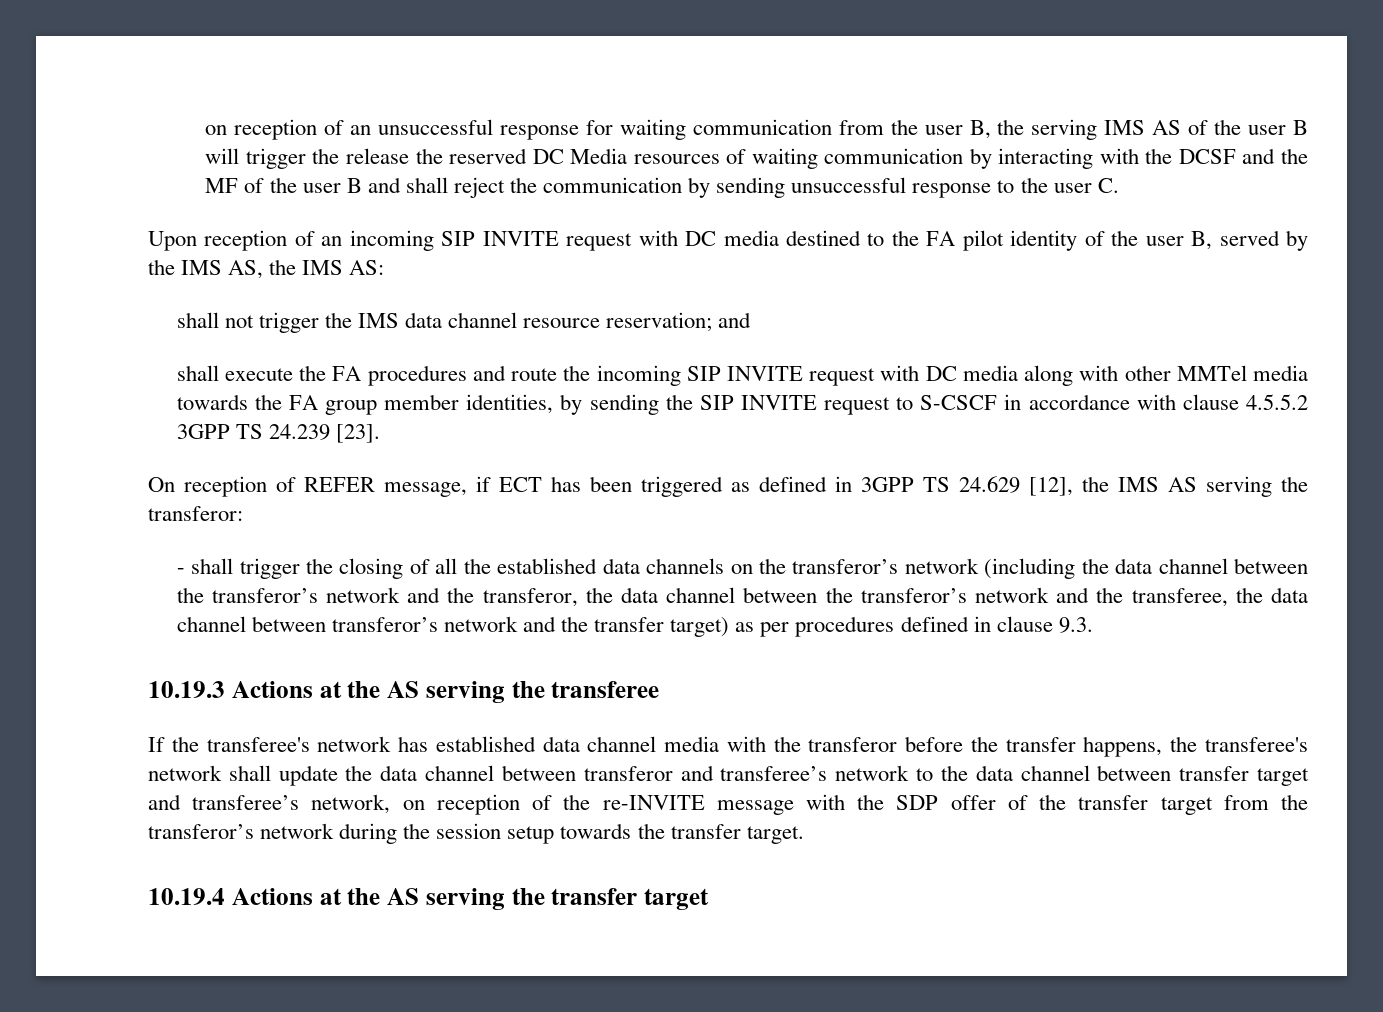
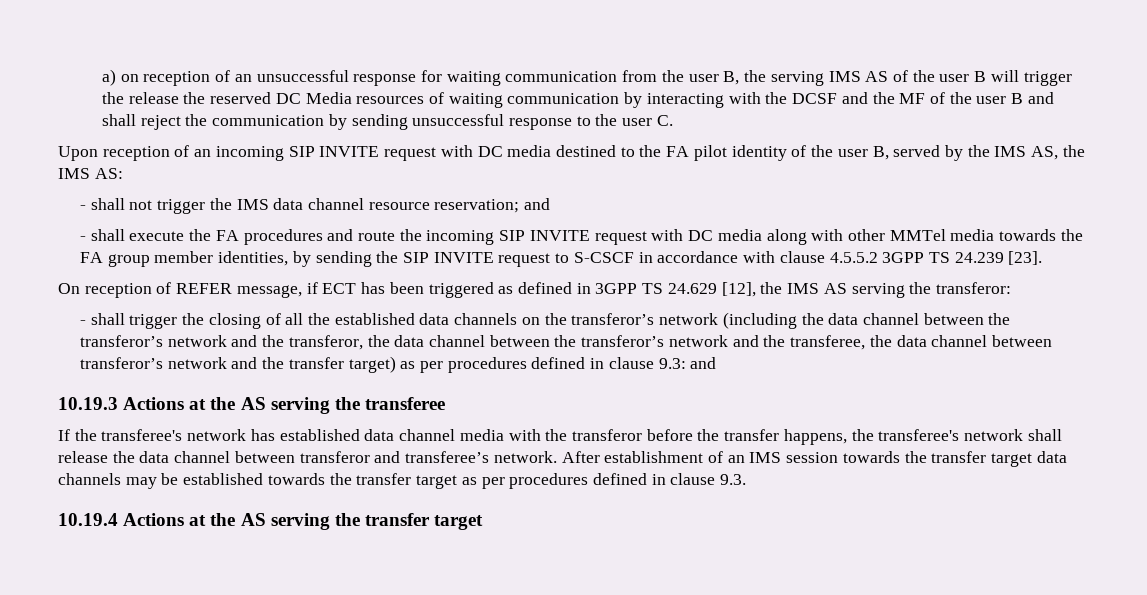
- on reception of an unsuccessful response for waiting communication from the user B, the serving IMS AS of the user B will trigger the release the reserved DC Media resources of waiting communication by interacting with the DCSF and the MF of the user B and shall reject the communication by sending unsuccessful response to the user C.
+ a) on reception of an unsuccessful response for waiting communication from the user B, the serving IMS AS of the user B will trigger the release the reserved DC Media resources of waiting communication by interacting with the DCSF and the MF of the user B and shall reject the communication by sending unsuccessful response to the user C.
- shall not trigger the IMS data channel resource reservation; and
+ - shall not trigger the IMS data channel resource reservation; and
- shall execute the FA procedures and route the incoming SIP INVITE request with DC media along with other MMTel media towards the FA group member identities, by sending the SIP INVITE request to S-CSCF in accordance with clause 4.5.5.2 3GPP TS 24.239 [23].
+ - shall execute the FA procedures and route the incoming SIP INVITE request with DC media along with other MMTel media towards the FA group member identities, by sending the SIP INVITE request to S-CSCF in accordance with clause 4.5.5.2 3GPP TS 24.239 [23].
- - shall trigger the closing of all the established data channels on the transferor’s network (including the data channel between the transferor’s network and the transferor, the data channel between the transferor’s network and the transferee, the data channel between transferor’s network and the transfer target) as per procedures defined in clause 9.3.
+ - shall trigger the closing of all the established data channels on the transferor’s network (including the data channel between the transferor’s network and the transferor, the data channel between the transferor’s network and the transferee, the data channel between transferor’s network and the transfer target) as per procedures defined in clause 9.3: and
- If the transferee's network has established data channel media with the transferor before the transfer happens, the transferee's network shall update the data channel between transferor and transferee’s network to the data channel between transfer target and transferee’s network, on reception of the re-INVITE message with the SDP offer of the transfer target from the transferor’s network during the session setup towards the transfer target.
+ If the transferee's network has established data channel media with the transferor before the transfer happens, the transferee's network shall release the data channel between transferor and transferee’s network. After establishment of an IMS session towards the transfer target data channels may be established towards the transfer target as per procedures defined in clause 9.3.

